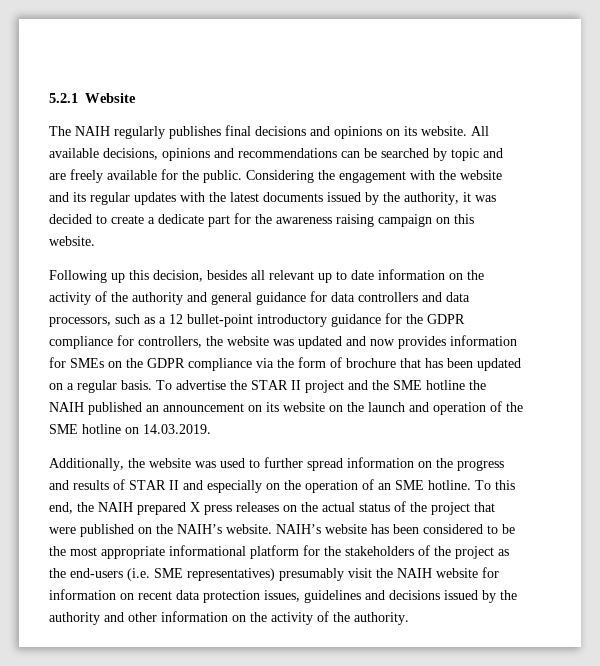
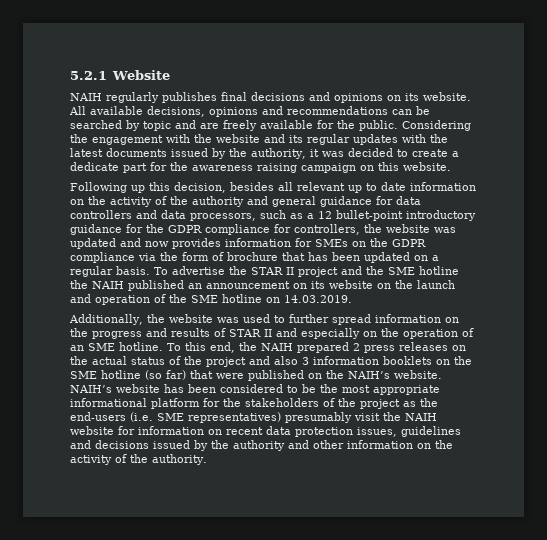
- The NAIH regularly publishes final decisions and opinions on its website.
+ NAIH regularly publishes final decisions and opinions on its website.
- To this end, the NAIH prepared X press releases on the actual status of the project that were published on the NAIH’s website.
+ To this end, the NAIH prepared 2 press releases on the actual status of the project and also 3 information booklets on the SME hotline (so far) that were published on the NAIH’s website.

